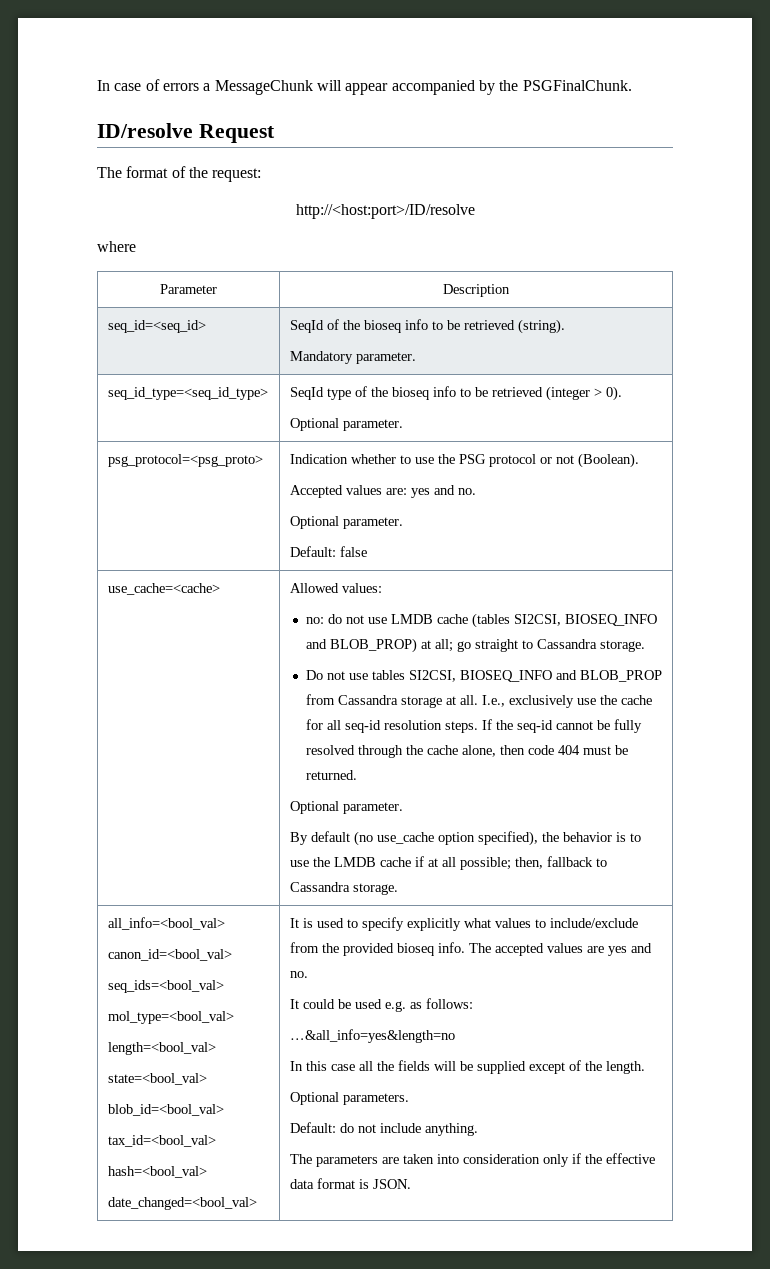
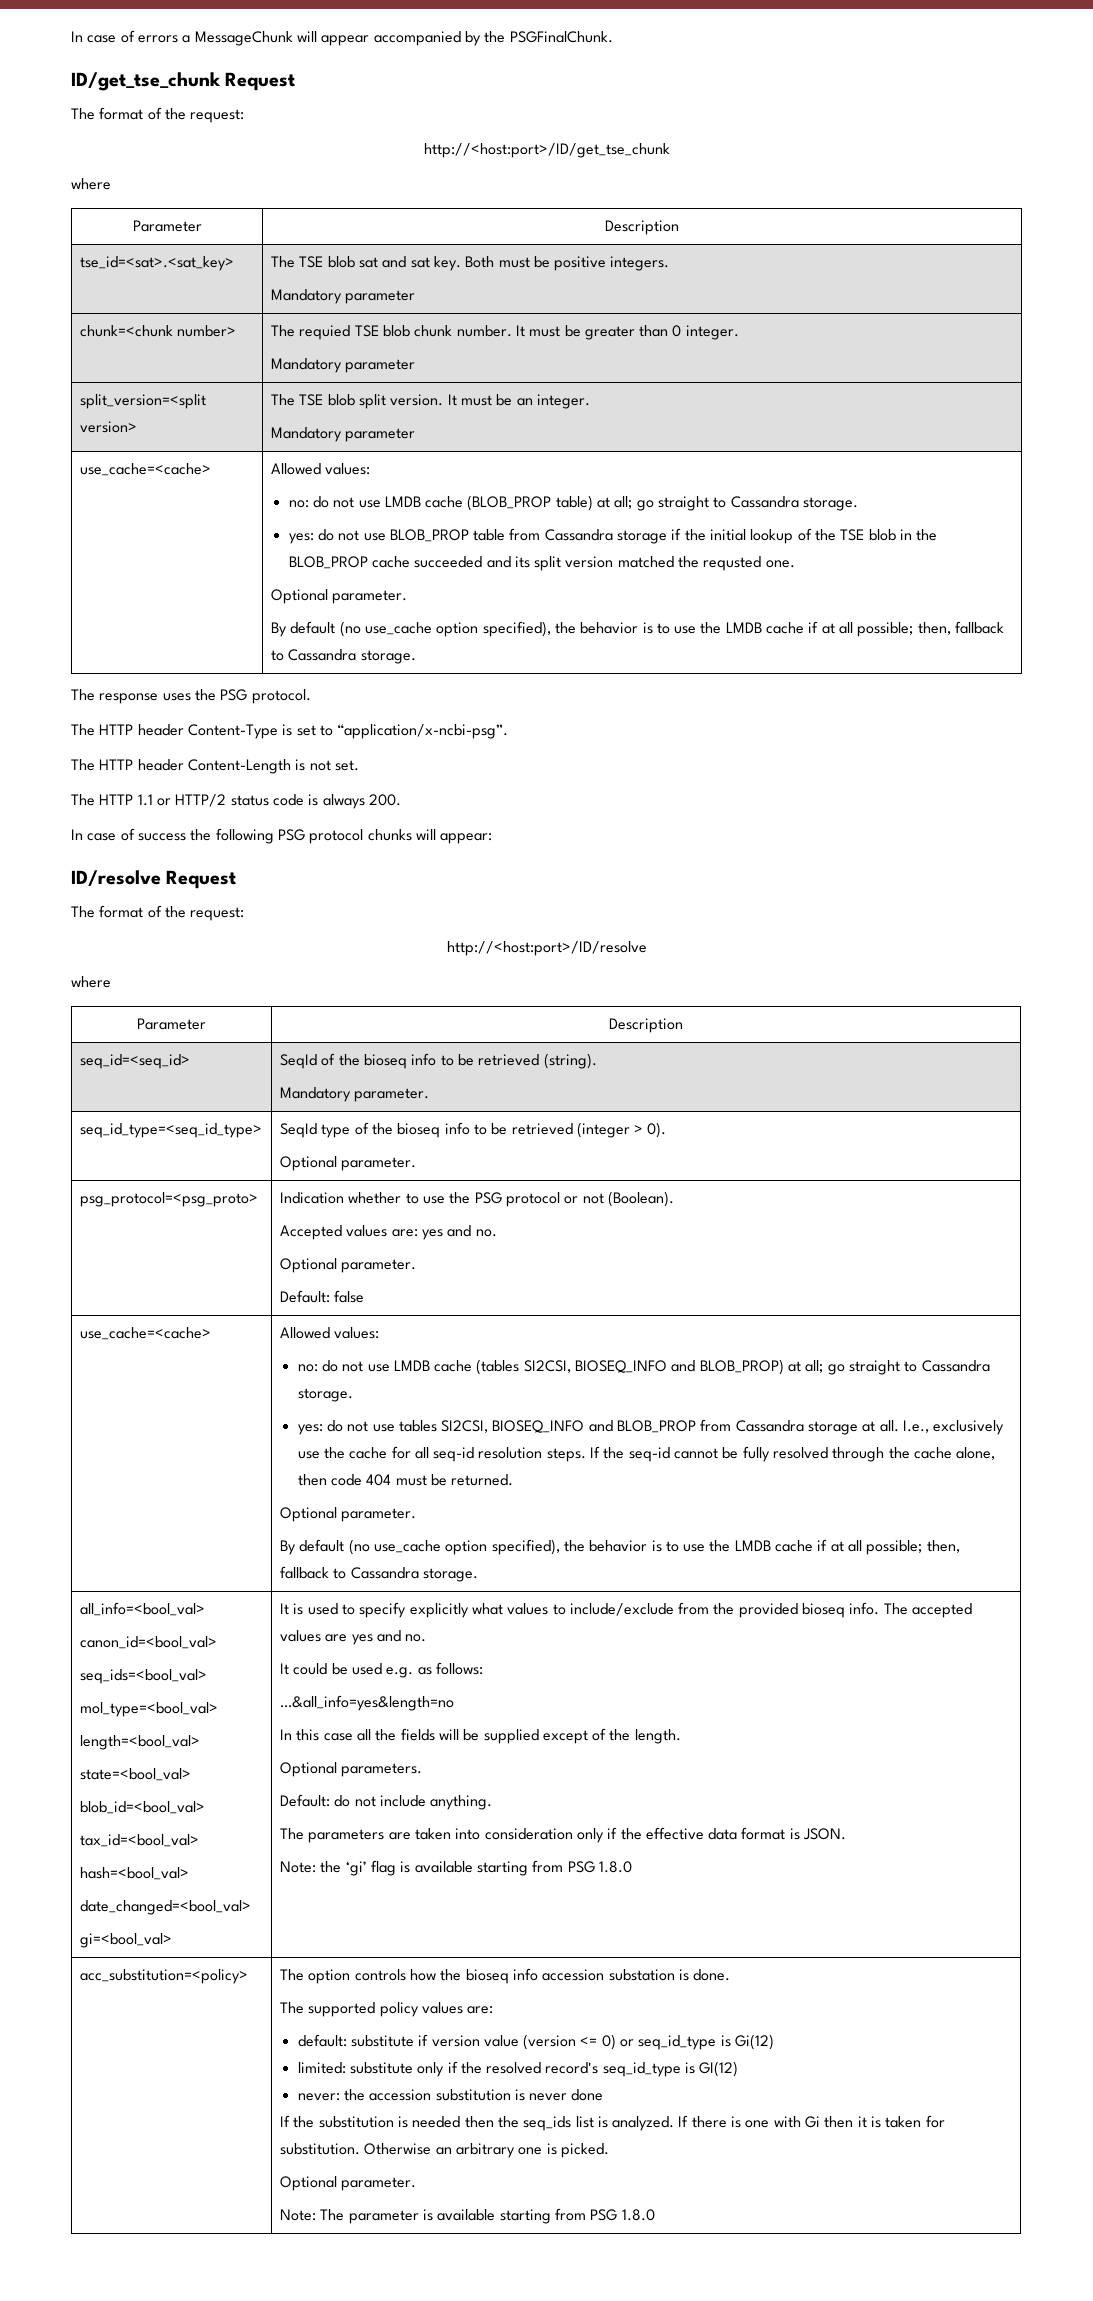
+ ID/get_tse_chunk Request
+ The format of the request:
+ http://<host:port>/ID/get_tse_chunk
+ where
+ Parameter | Description
+ tse_id=<sat>.<sat_key> | The TSE blob sat and sat key. Both must be positive integers.
+ Mandatory parameter
+ chunk=<chunk number> | The requied TSE blob chunk number. It must be greater than 0 integer.
+ Mandatory parameter
+ split_version=<split version> | The TSE blob split version. It must be an integer.
+ Mandatory parameter
+ use_cache=<cache> | Allowed values:
+ no: do not use LMDB cache (BLOB_PROP table) at all; go straight to Cassandra storage.
+ yes: do not use BLOB_PROP table from Cassandra storage if the initial lookup of the TSE blob in the BLOB_PROP cache succeeded and its split version matched the requsted one.
+ Optional parameter.
+ By default (no use_cache option specified), the behavior is to use the LMDB cache if at all possible; then, fallback to Cassandra storage.
+ The response uses the PSG protocol.
+ The HTTP header Content-Type is set to “application/x-ncbi-psg”.
+ The HTTP header Content-Length is not set.
+ The HTTP 1.1 or HTTP/2 status code is always 200.
+ In case of success the following PSG protocol chunks will appear:
- Do not use tables SI2CSI, BIOSEQ_INFO and BLOB_PROP from Cassandra storage at all.
+ yes: do not use tables SI2CSI, BIOSEQ_INFO and BLOB_PROP from Cassandra storage at all.
+ gi=<bool_val>
+ Note: the ‘gi’ flag is available starting from PSG 1.8.0
+ acc_substitution=<policy> | The option controls how the bioseq info accession substation is done.
+ The supported policy values are:
+ default: substitute if version value (version <= 0) or seq_id_type is Gi(12)
+ limited: substitute only if the resolved record's seq_id_type is GI(12)
+ never: the accession substitution is never done
+ If the substitution is needed then the seq_ids list is analyzed. If there is one with Gi then it is taken for substitution. Otherwise an arbitrary one is picked.
+ Optional parameter.
+ Note: The parameter is available starting from PSG 1.8.0

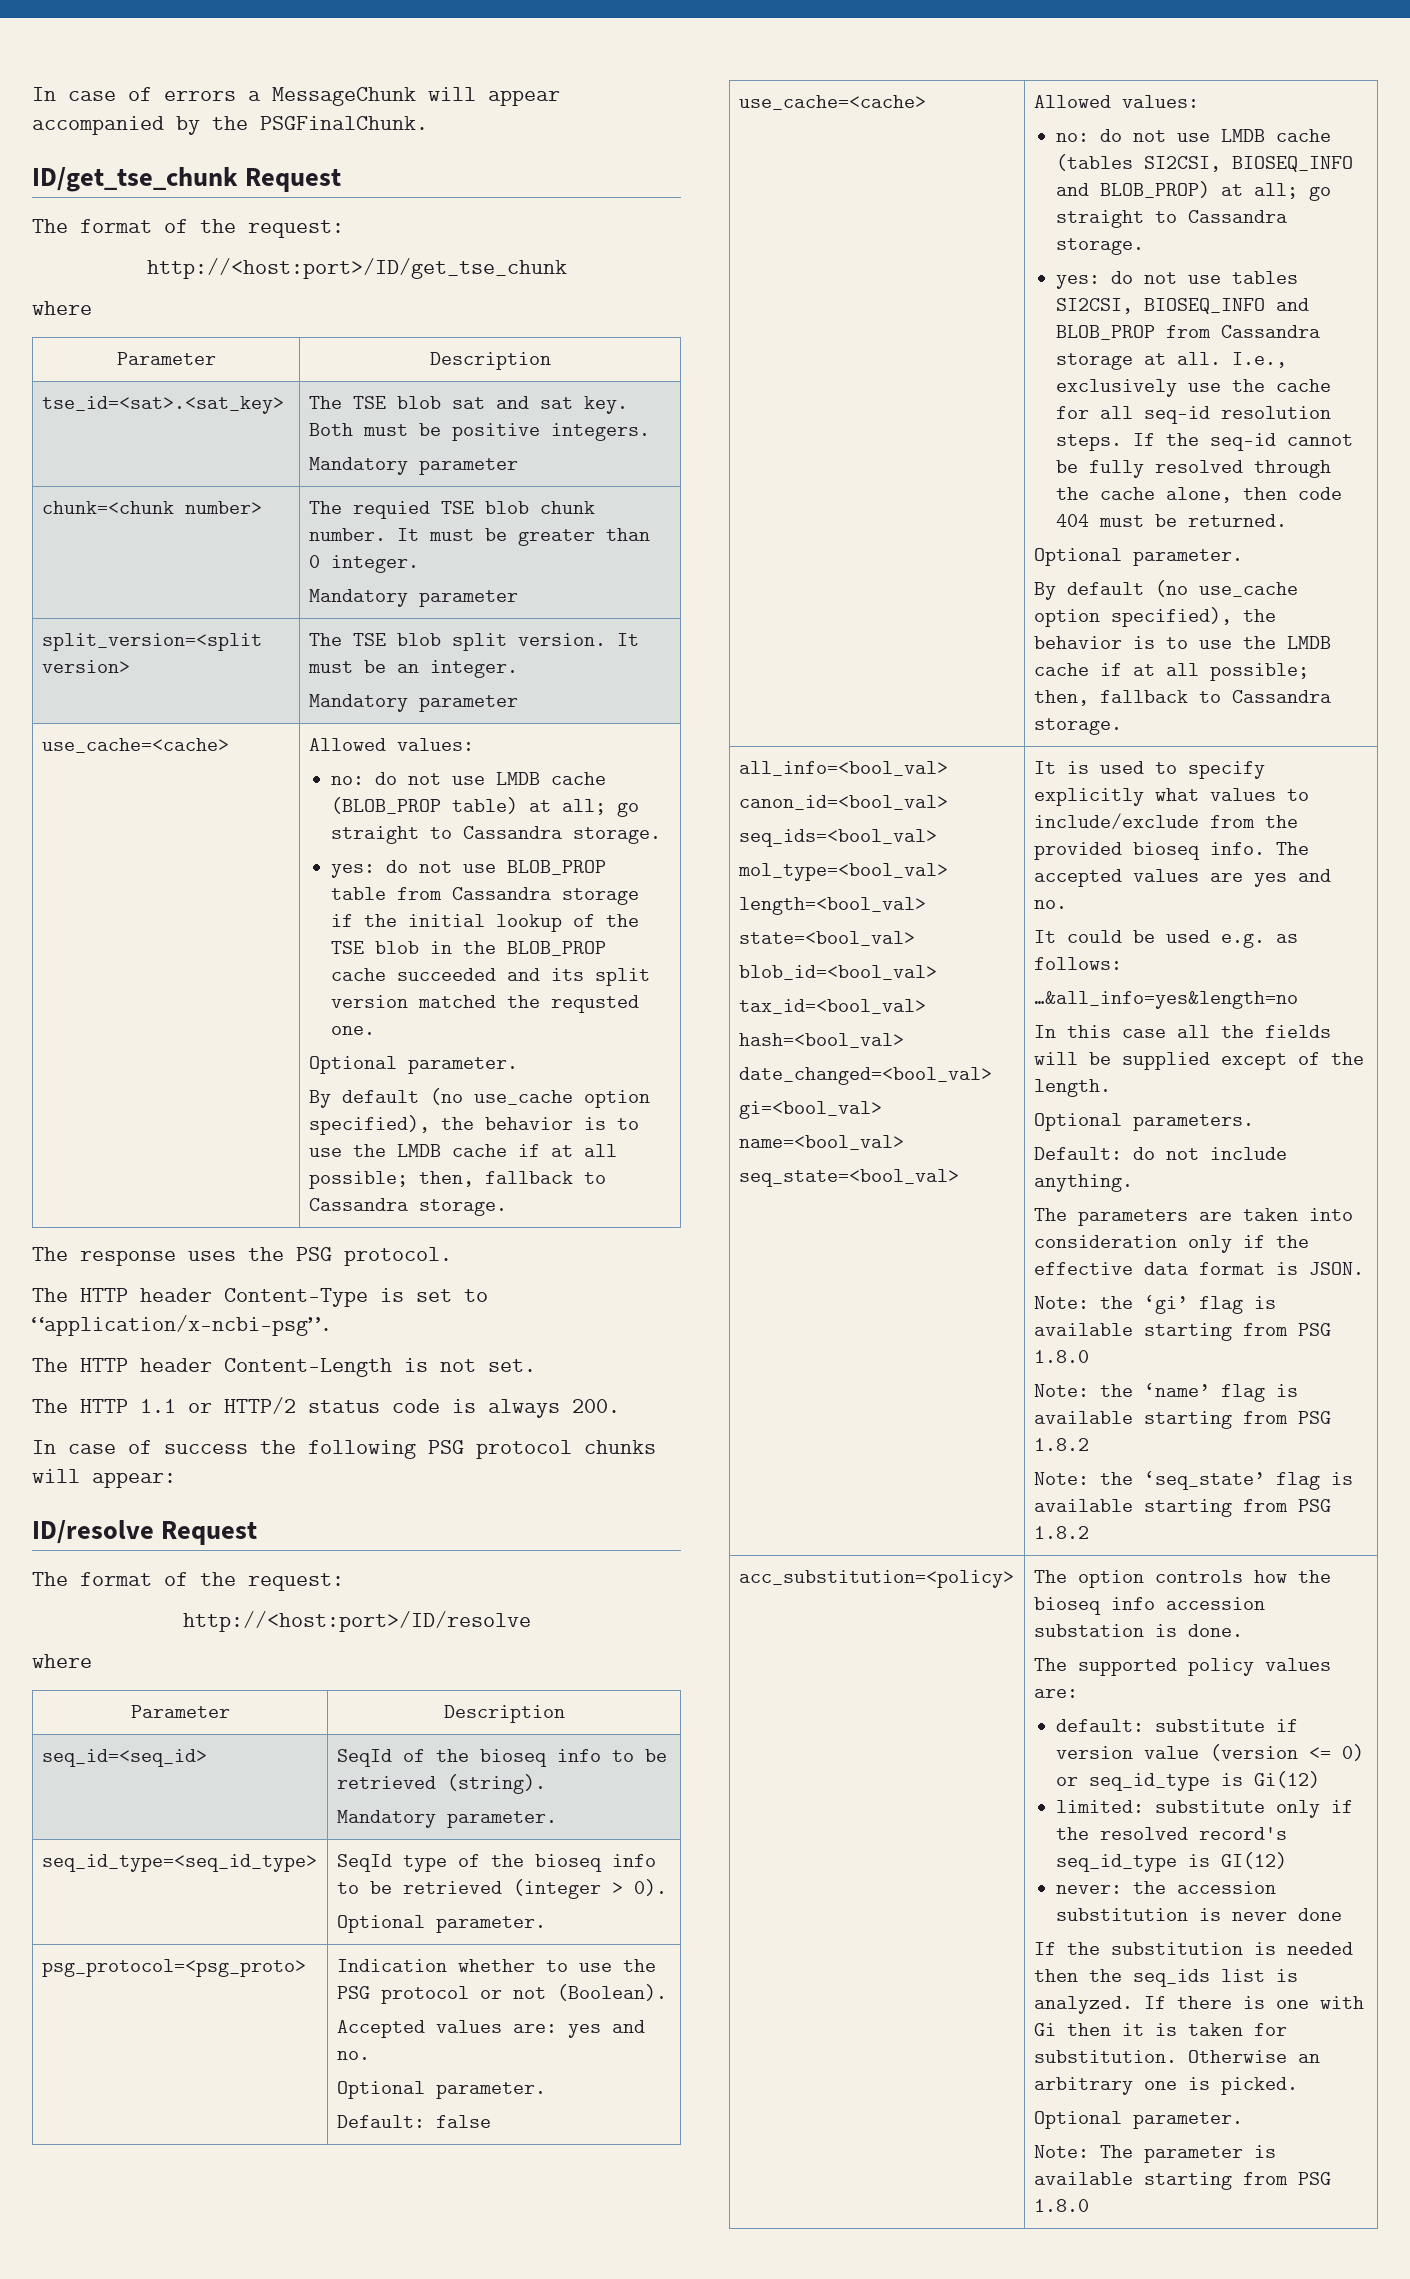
+ name=<bool_val>
+ seq_state=<bool_val>
+ Note: the ‘name’ flag is available starting from PSG 1.8.2
+ Note: the ‘seq_state’ flag is available starting from PSG 1.8.2

